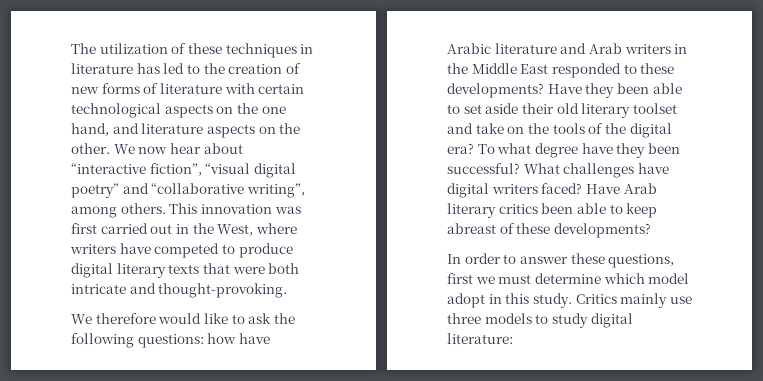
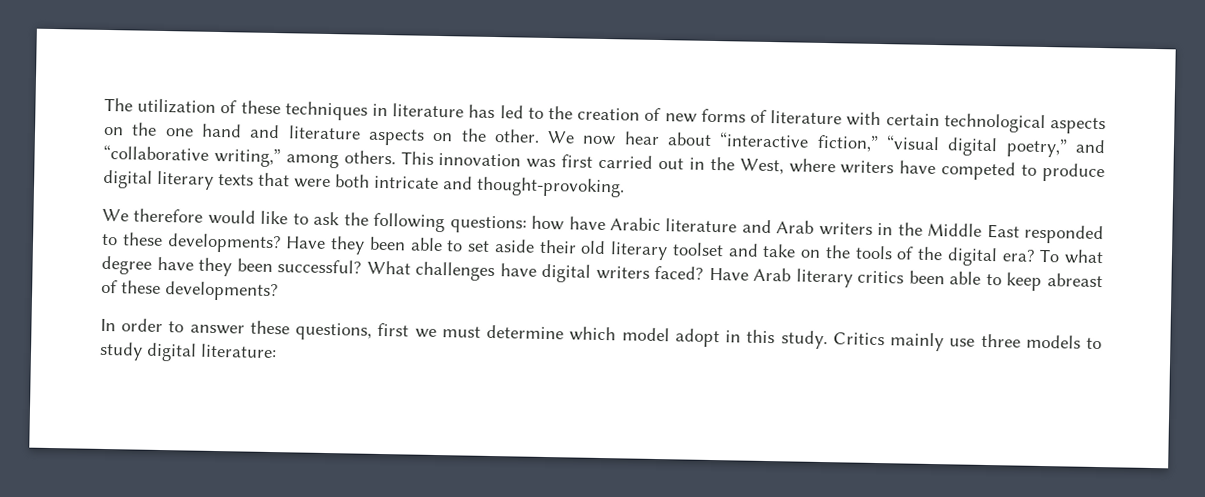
- The utilization of these techniques in literature has led to the creation of new forms of literature with certain technological aspects on the one hand, and literature aspects on the other.
+ The utilization of these techniques in literature has led to the creation of new forms of literature with certain technological aspects on the one hand and literature aspects on the other.
- We now hear about “interactive fiction”, “visual digital poetry” and “collaborative writing”, among others.
+ We now hear about “interactive fiction,” “visual digital poetry,” and “collaborative writing,” among others.

